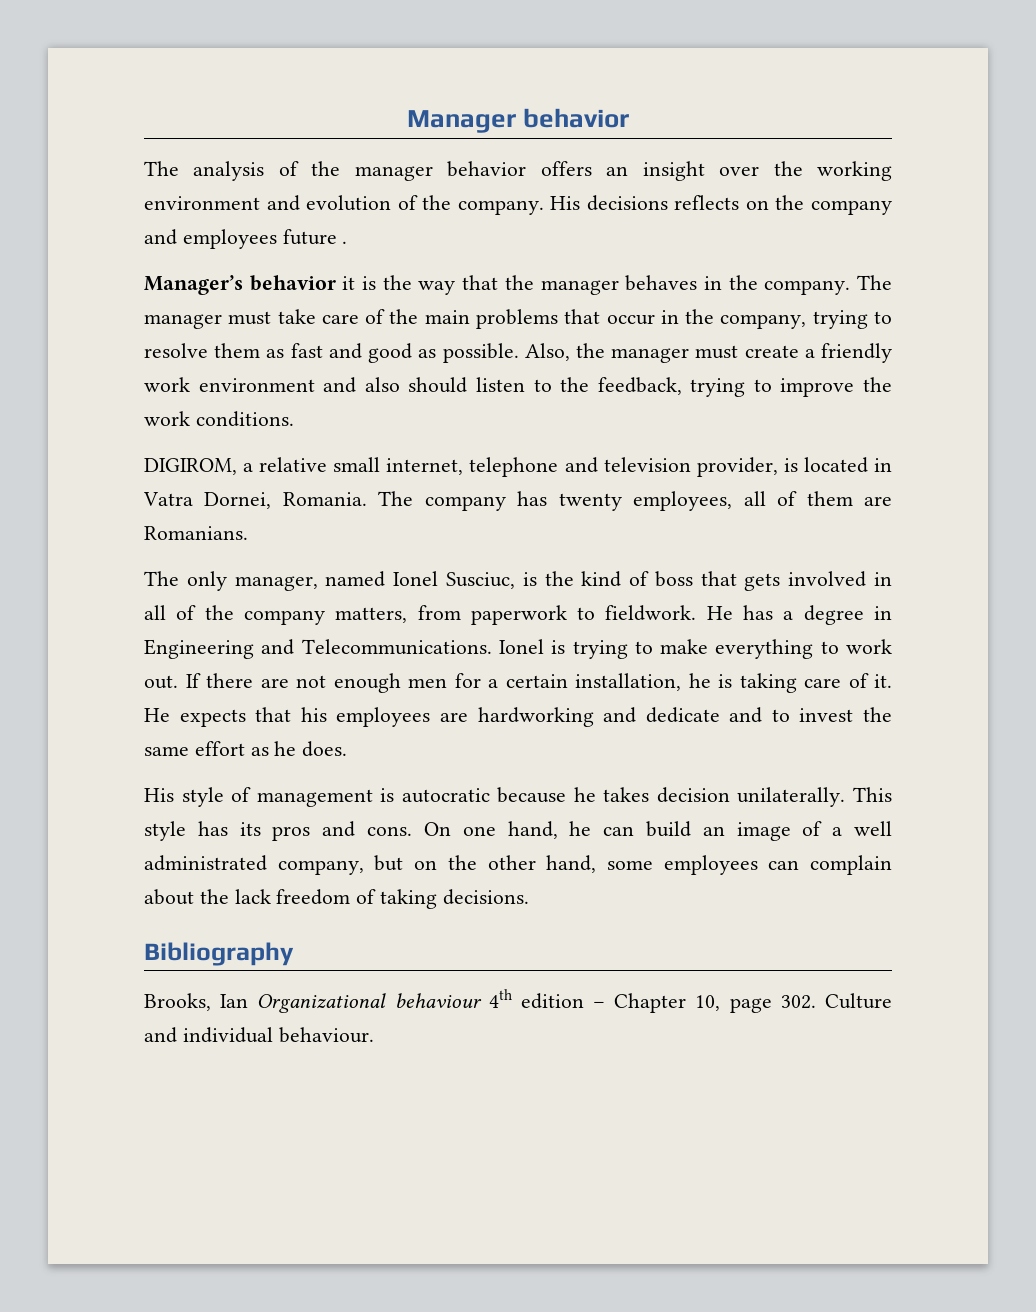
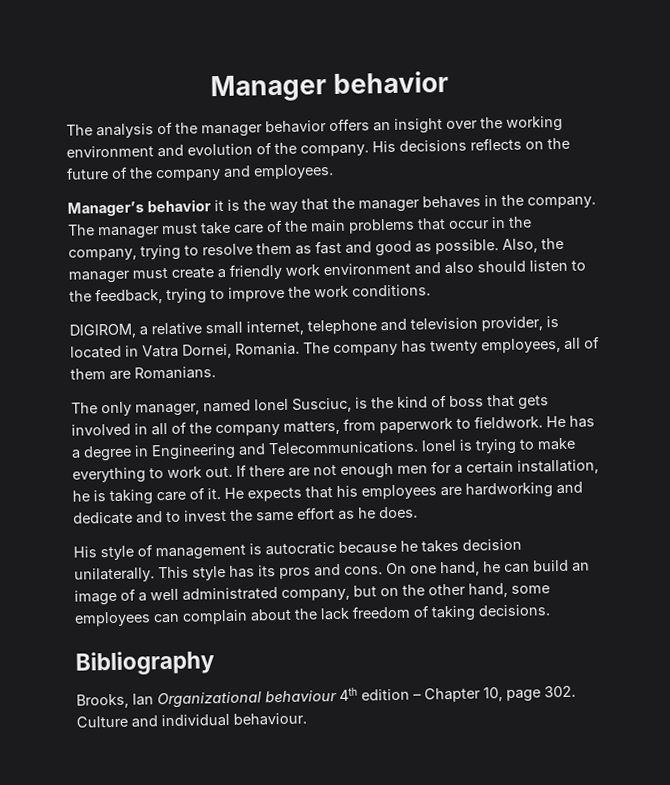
- His decisions reflects on the company and employees future .
+ His decisions reflects on the future of the company and employees.

